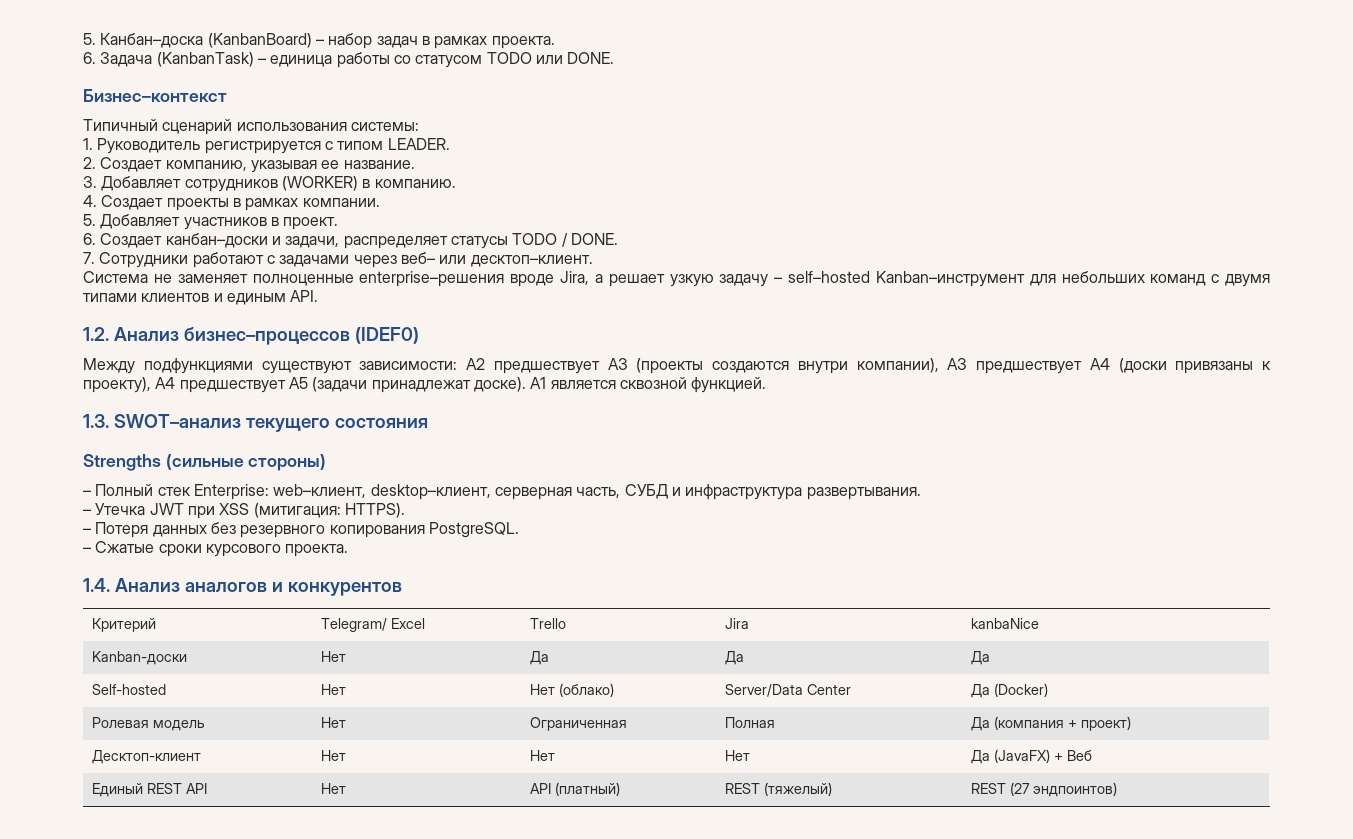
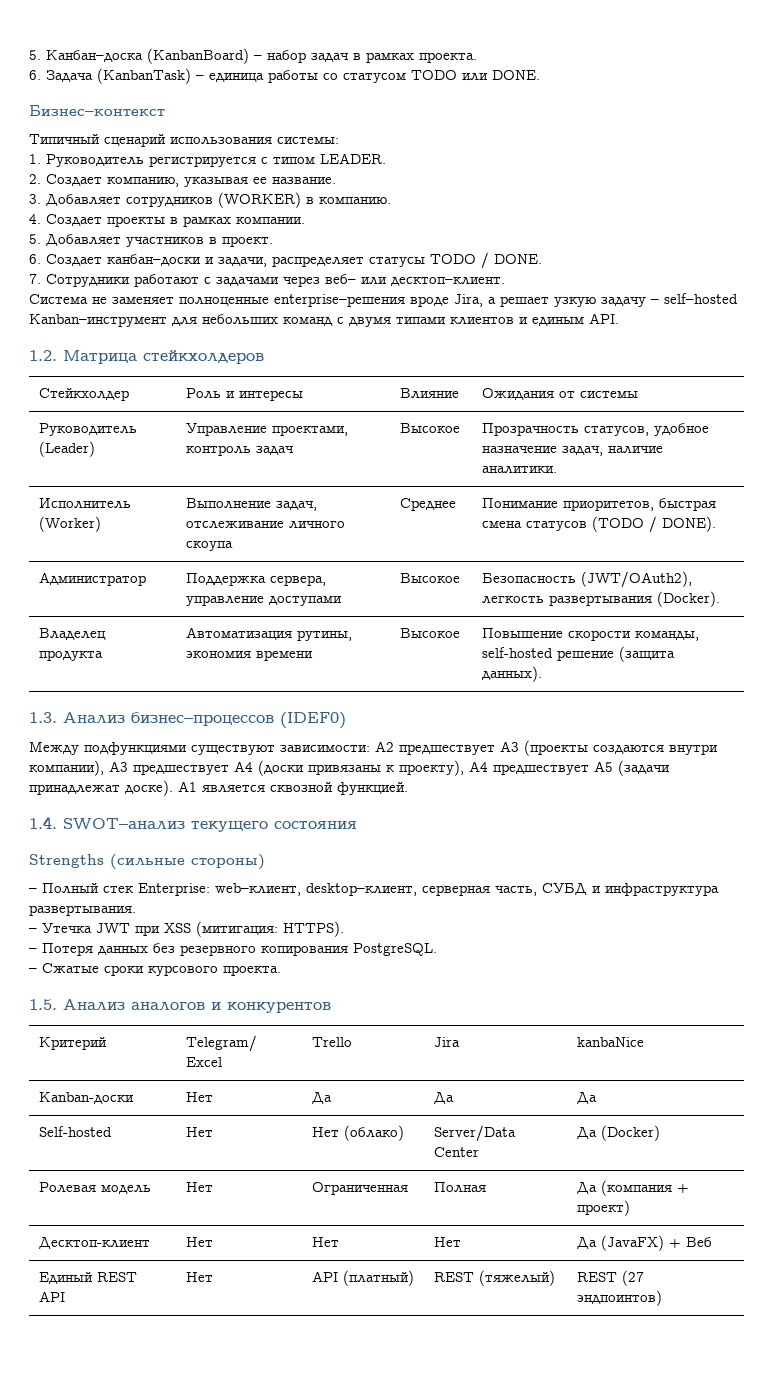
- 1.2. Анализ бизнес–процессов (IDEF0)
+ 1.2. Матрица стейкхолдеров
+ Стейкхолдер | Роль и интересы | Влияние | Ожидания от системы
+ Руководитель (Leader) | Управление проектами, контроль задач | Высокое | Прозрачность статусов, удобное назначение задач, наличие аналитики.
+ Исполнитель (Worker) | Выполнение задач, отслеживание личного скоупа | Среднее | Понимание приоритетов, быстрая смена статусов (TODO / DONE).
+ Администратор | Поддержка сервера, управление доступами | Высокое | Безопасность (JWT/OAuth2), легкость развертывания (Docker).
+ Владелец продукта | Автоматизация рутины, экономия времени | Высокое | Повышение скорости команды, self‑hosted решение (защита данных).
+ 1.3. Анализ бизнес–процессов (IDEF0)
- 1.3. SWOT–анализ текущего состояния
+ 1.4. SWOT–анализ текущего состояния
- 1.4. Анализ аналогов и конкурентов
+ 1.5. Анализ аналогов и конкурентов

